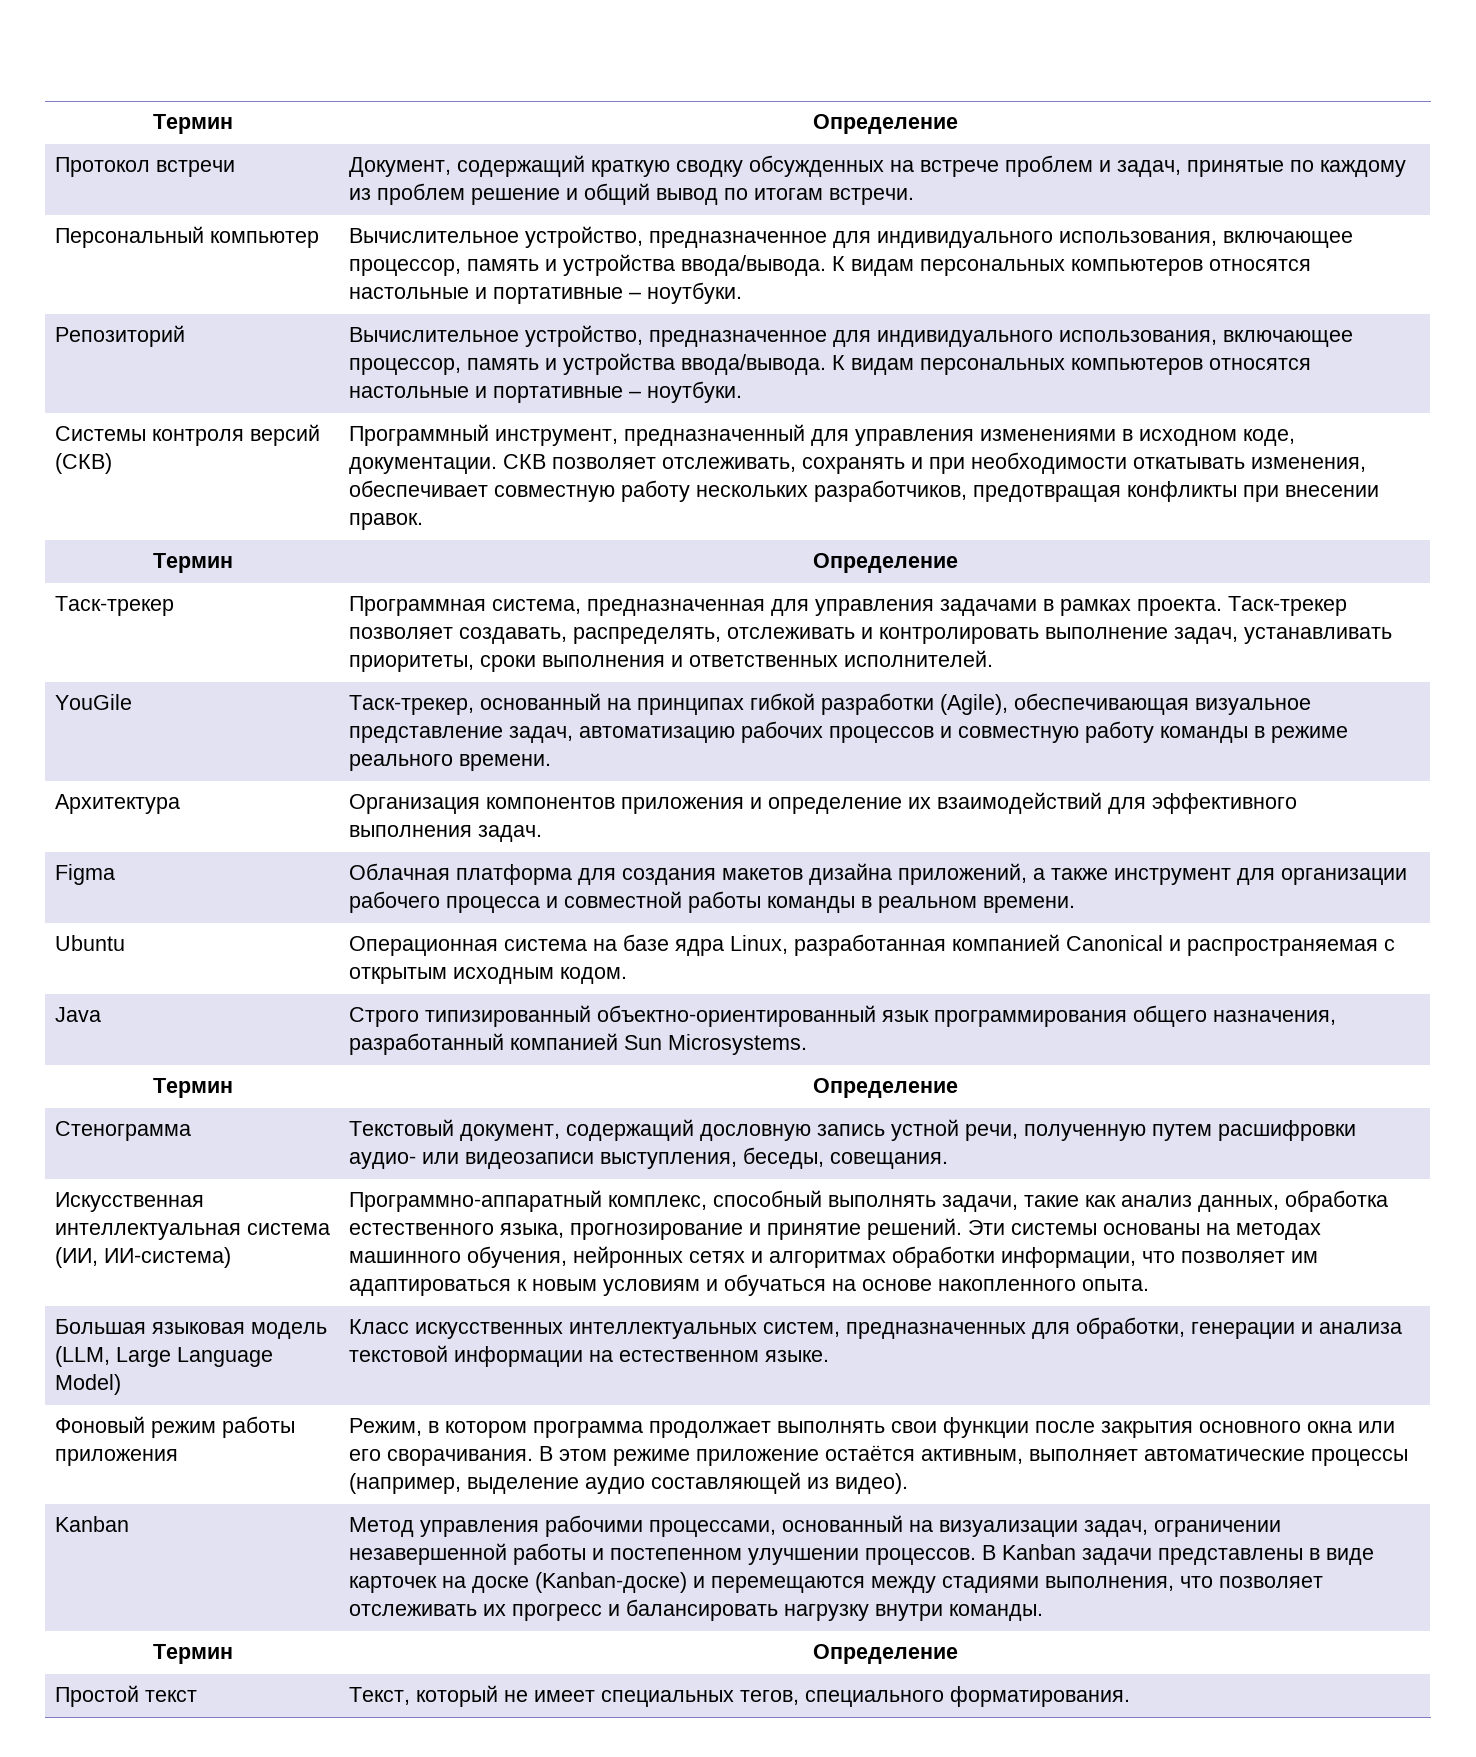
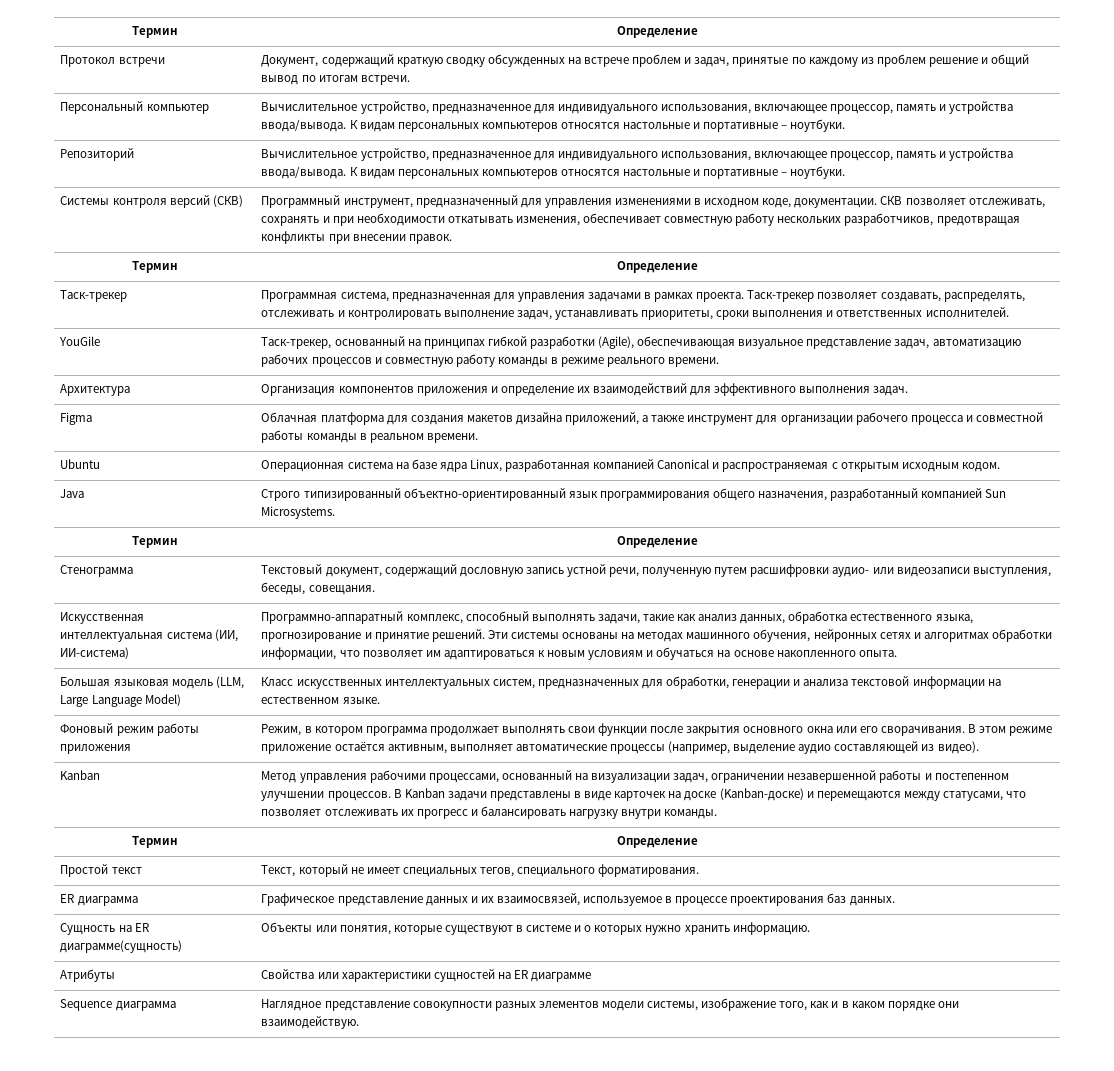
- В Kanban задачи представлены в виде карточек на доске (Kanban-доске) и перемещаются между стадиями выполнения, что позволяет отслеживать их прогресс и балансировать нагрузку внутри команды.
+ В Kanban задачи представлены в виде карточек на доске (Kanban-доске) и перемещаются между статусами, что позволяет отслеживать их прогресс и балансировать нагрузку внутри команды.
+ ER диаграмма | Графическое представление данных и их взаимосвязей, используемое в процессе проектирования баз данных.
+ Сущность на ER диаграмме(сущность) | Объекты или понятия, которые существуют в системе и о которых нужно хранить информацию.
+ Атрибуты | Свойства или характеристики сущностей на ER диаграмме
+ Sequence диаграмма | Наглядное представление совокупности разных элементов модели системы, изображение того, как и в каком порядке они взаимодействую.

